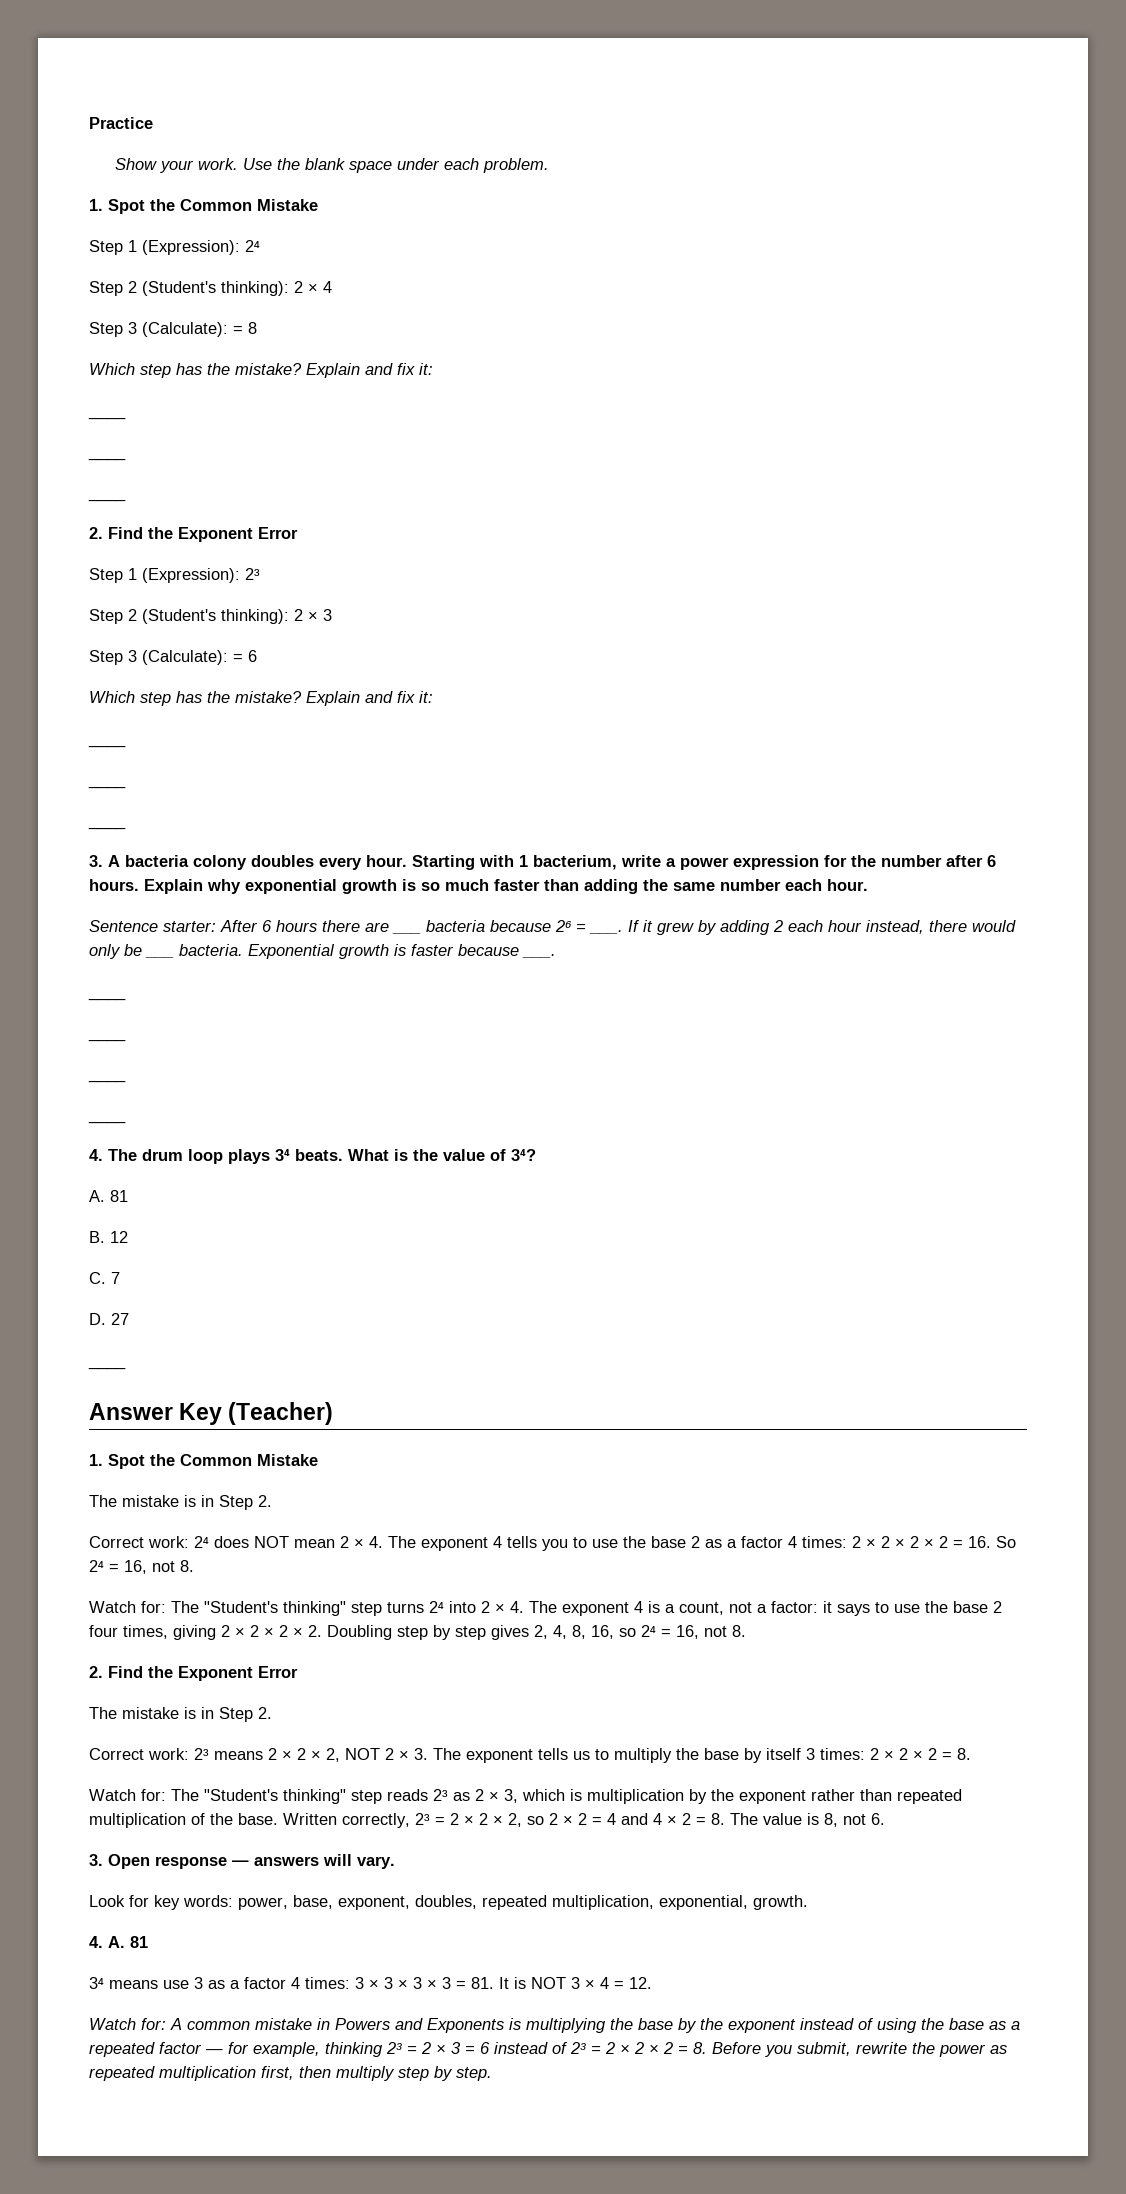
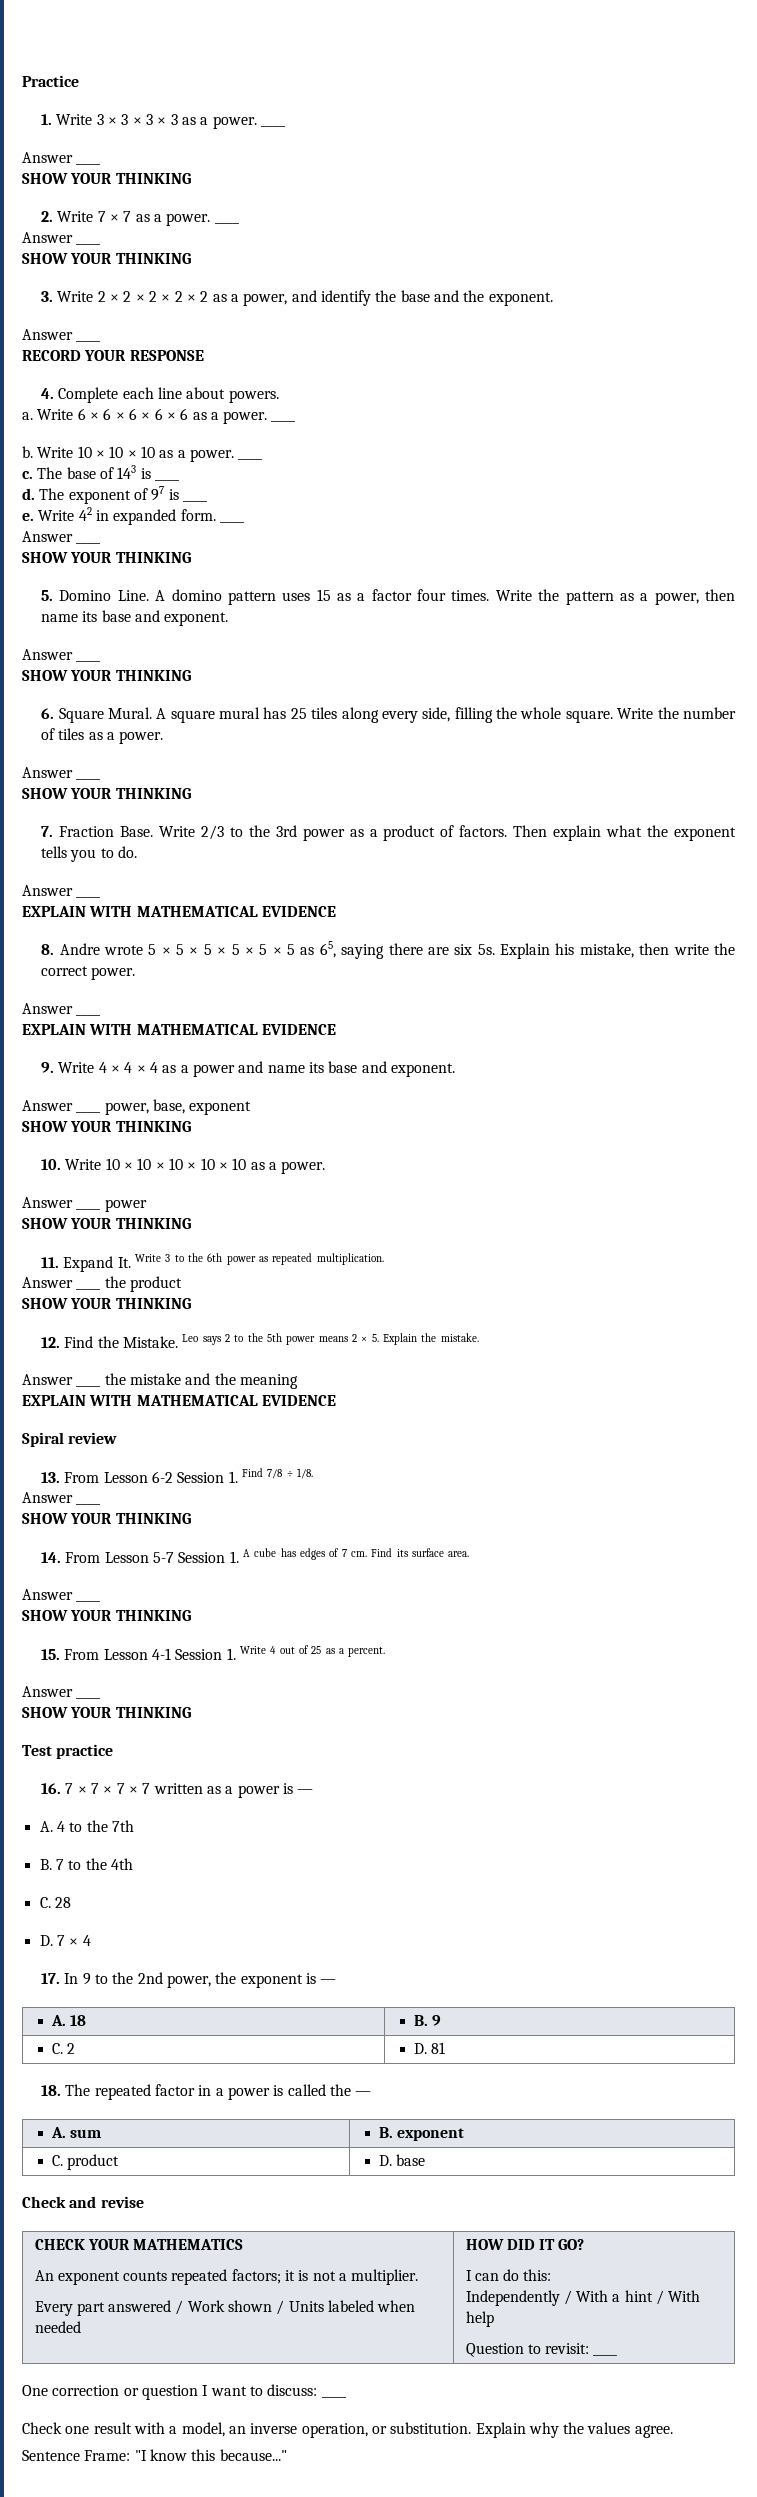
- Show your work. Use the blank space under each problem.
- 1. Spot the Common Mistake
- Step 1 (Expression): 2⁴
- Step 2 (Student's thinking): 2 × 4
- Step 3 (Calculate): = 8
- Which step has the mistake? Explain and fix it:
- ____
- ____
- ____
- 2. Find the Exponent Error
- Step 1 (Expression): 2³
- Step 2 (Student's thinking): 2 × 3
- Step 3 (Calculate): = 6
- Which step has the mistake? Explain and fix it:
- ____
- ____
- ____
- 3. A bacteria colony doubles every hour. Starting with 1 bacterium, write a power expression for the number after 6 hours. Explain why exponential growth is so much faster than adding the same number each hour.
- Sentence starter: After 6 hours there are ___ bacteria because 2⁶ = ___. If it grew by adding 2 each hour instead, there would only be ___ bacteria. Exponential growth is faster because ___.
- ____
- ____
- ____
- ____
- 4. The drum loop plays 3⁴ beats. What is the value of 3⁴?
- A. 81
- B. 12
- C. 7
- D. 27
- ____
- Answer Key (Teacher)
- 1. Spot the Common Mistake
- The mistake is in Step 2.
- Correct work: 2⁴ does NOT mean 2 × 4. The exponent 4 tells you to use the base 2 as a factor 4 times: 2 × 2 × 2 × 2 = 16. So 2⁴ = 16, not 8.
- Watch for: The "Student's thinking" step turns 2⁴ into 2 × 4. The exponent 4 is a count, not a factor: it says to use the base 2 four times, giving 2 × 2 × 2 × 2. Doubling step by step gives 2, 4, 8, 16, so 2⁴ = 16, not 8.
- 2. Find the Exponent Error
- The mistake is in Step 2.
- Correct work: 2³ means 2 × 2 × 2, NOT 2 × 3. The exponent tells us to multiply the base by itself 3 times: 2 × 2 × 2 = 8.
- Watch for: The "Student's thinking" step reads 2³ as 2 × 3, which is multiplication by the exponent rather than repeated multiplication of the base. Written correctly, 2³ = 2 × 2 × 2, so 2 × 2 = 4 and 4 × 2 = 8. The value is 8, not 6.
- 3. Open response — answers will vary.
- Look for key words: power, base, exponent, doubles, repeated multiplication, exponential, growth.
- 4. A. 81
- 3⁴ means use 3 as a factor 4 times: 3 × 3 × 3 × 3 = 81. It is NOT 3 × 4 = 12.
- Watch for: A common mistake in Powers and Exponents is multiplying the base by the exponent instead of using the base as a repeated factor — for example, thinking 2³ = 2 × 3 = 6 instead of 2³ = 2 × 2 × 2 = 8. Before you submit, rewrite the power as repeated multiplication first, then multiply step by step.
+ 1. Write 3 × 3 × 3 × 3 as a power. ____
+ Answer ____
+ SHOW YOUR THINKING
+ 2. Write 7 × 7 as a power. ____
+ Answer ____
+ SHOW YOUR THINKING
+ 3. Write 2 × 2 × 2 × 2 × 2 as a power, and identify the base and the exponent.
+ Answer ____
+ RECORD YOUR RESPONSE
+ 4. Complete each line about powers.
+ a. Write 6 × 6 × 6 × 6 × 6 as a power. ____
+ b. Write 10 × 10 × 10 as a power. ____
+ c. The base of 143 is ____
+ d. The exponent of 97 is ____
+ e. Write 42 in expanded form. ____
+ Answer ____
+ SHOW YOUR THINKING
+ 5. Domino Line. A domino pattern uses 15 as a factor four times. Write the pattern as a power, then name its base and exponent.
+ Answer ____
+ SHOW YOUR THINKING
+ 6. Square Mural. A square mural has 25 tiles along every side, filling the whole square. Write the number of tiles as a power.
+ Answer ____
+ SHOW YOUR THINKING
+ 7. Fraction Base. Write 2/3 to the 3rd power as a product of factors. Then explain what the exponent tells you to do.
+ Answer ____
+ EXPLAIN WITH MATHEMATICAL EVIDENCE
+ 8. Andre wrote 5 × 5 × 5 × 5 × 5 × 5 as 65, saying there are six 5s. Explain his mistake, then write the correct power.
+ Answer ____
+ EXPLAIN WITH MATHEMATICAL EVIDENCE
+ 9. Write 4 × 4 × 4 as a power and name its base and exponent.
+ Answer ____ power, base, exponent
+ SHOW YOUR THINKING
+ 10. Write 10 × 10 × 10 × 10 × 10 as a power.
+ Answer ____ power
+ SHOW YOUR THINKING
+ 11. Expand It. Write 3 to the 6th power as repeated multiplication.
+ Answer ____ the product
+ SHOW YOUR THINKING
+ 12. Find the Mistake. Leo says 2 to the 5th power means 2 × 5. Explain the mistake.
+ Answer ____ the mistake and the meaning
+ EXPLAIN WITH MATHEMATICAL EVIDENCE
+ Spiral review
+ 13. From Lesson 6-2 Session 1. Find 7/8 ÷ 1/8.
+ Answer ____
+ SHOW YOUR THINKING
+ 14. From Lesson 5-7 Session 1. A cube has edges of 7 cm. Find its surface area.
+ Answer ____
+ SHOW YOUR THINKING
+ 15. From Lesson 4-1 Session 1. Write 4 out of 25 as a percent.
+ Answer ____
+ SHOW YOUR THINKING
+ Test practice
+ 16. 7 × 7 × 7 × 7 written as a power is —
+ A. 4 to the 7th
+ B. 7 to the 4th
+ C. 28
+ D. 7 × 4
+ 17. In 9 to the 2nd power, the exponent is —
+ A. 18 | B. 9
+ C. 2 | D. 81
+ 18. The repeated factor in a power is called the —
+ A. sum | B. exponent
+ C. product | D. base
+ Check and revise
+ CHECK YOUR MATHEMATICS
+ An exponent counts repeated factors; it is not a multiplier.
+ Every part answered / Work shown / Units labeled when needed | HOW DID IT GO?
+ I can do this:
+ Independently / With a hint / With help
+ Question to revisit: ____
+ One correction or question I want to discuss: ____
+ Check one result with a model, an inverse operation, or substitution. Explain why the values agree.
+ Sentence Frame: "I know this because..."

